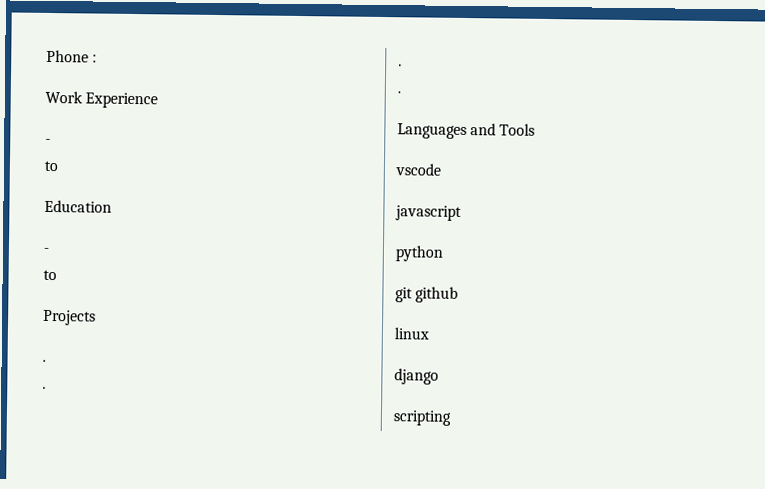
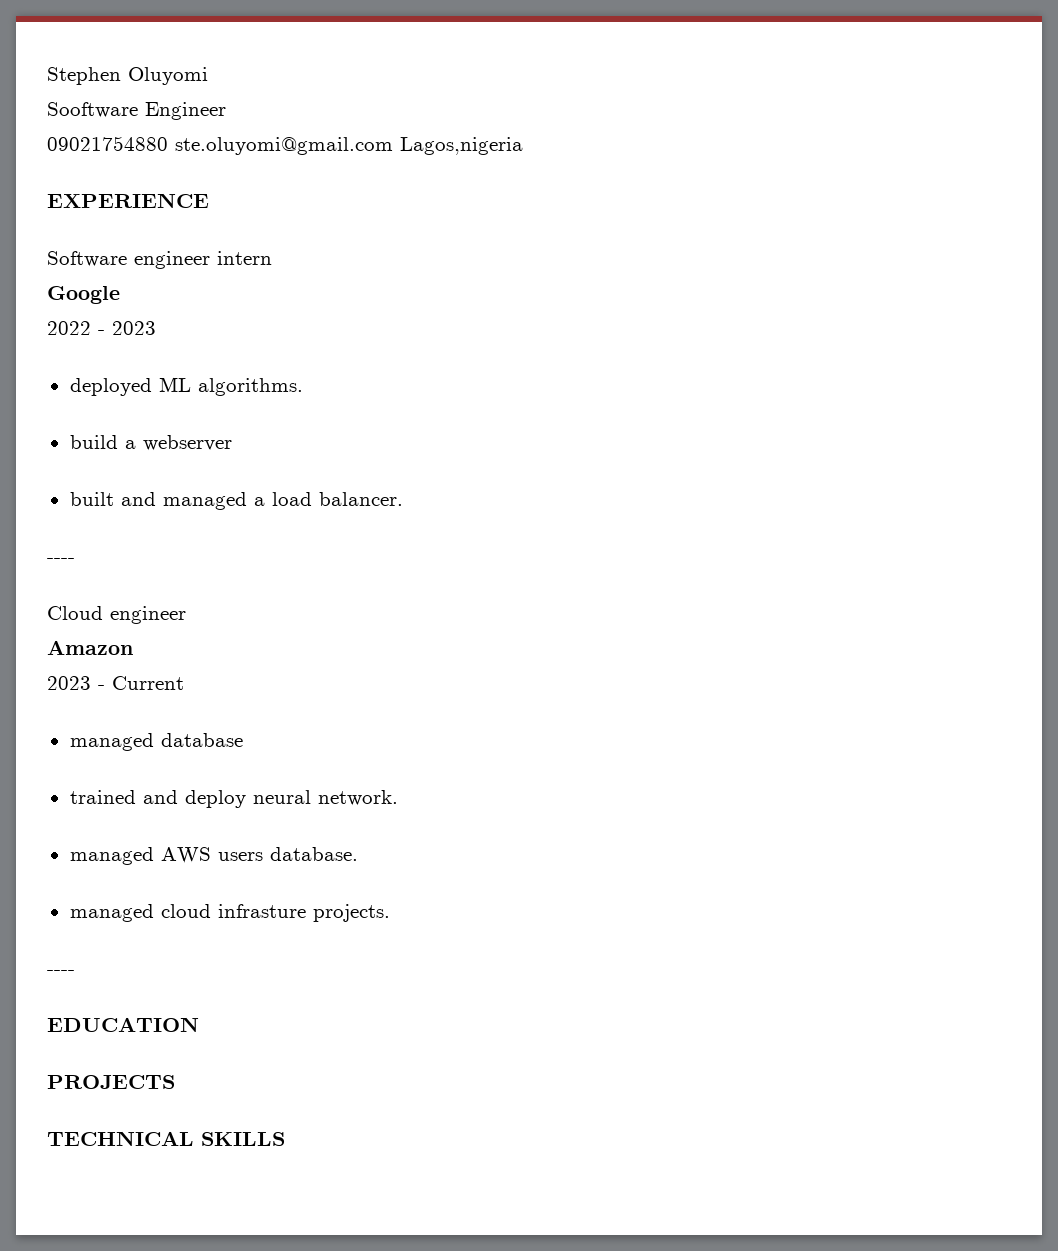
- Phone :
- Work Experience
- -
- to
- Education
- -
- to
- Projects
- .
- .
- .
- .
- Languages and Tools
- vscode
- javascript
- python
- git github
- linux
- django
- scripting
+ Stephen Oluyomi
+ Sooftware Engineer
+ 09021754880 ste.oluyomi@gmail.com Lagos,nigeria
+ EXPERIENCE
+ Software engineer intern
+ Google
+ 2022 - 2023
+ deployed ML algorithms.
+ build a webserver
+ built and managed a load balancer.
+ ----
+ Cloud engineer
+ Amazon
+ 2023 - Current
+ managed database
+ trained and deploy neural network.
+ managed AWS users database.
+ managed cloud infrasture projects.
+ ----
+ EDUCATION
+ PROJECTS
+ TECHNICAL SKILLS

